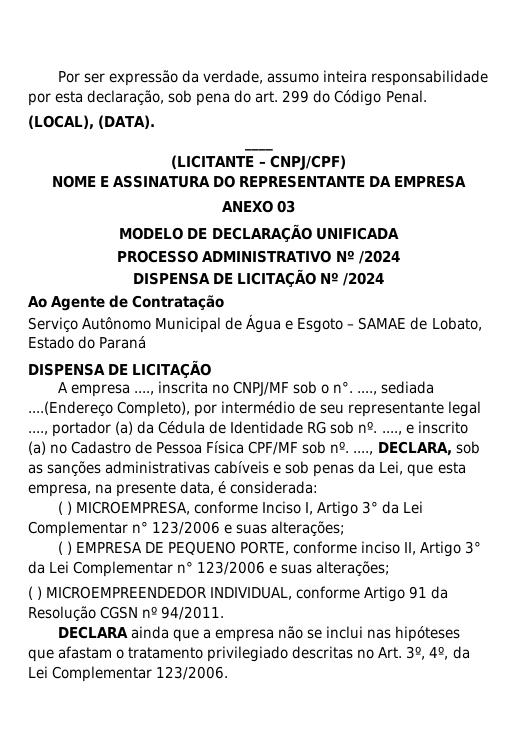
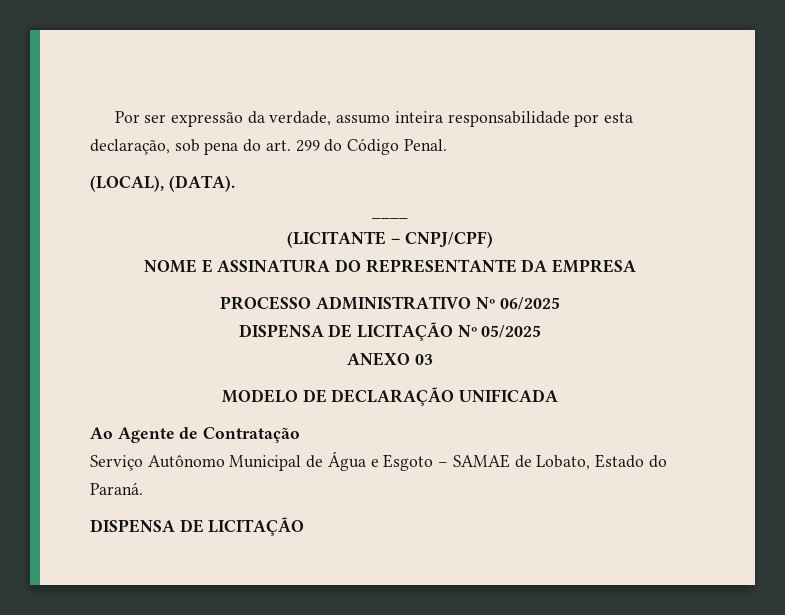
+ PROCESSO ADMINISTRATIVO Nº 06/2025
+ DISPENSA DE LICITAÇÃO Nº 05/2025
- PROCESSO ADMINISTRATIVO Nº /2024
- DISPENSA DE LICITAÇÃO Nº /2024
- Serviço Autônomo Municipal de Água e Esgoto – SAMAE de Lobato, Estado do Paraná
+ Serviço Autônomo Municipal de Água e Esgoto – SAMAE de Lobato, Estado do Paraná.
  DISPENSA DE LICITAÇÃO
- A empresa ...., inscrita no CNPJ/MF sob o n°. ...., sediada ....(Endereço Completo), por intermédio de seu representante legal ...., portador (a) da Cédula de Identidade RG sob nº. ...., e inscrito (a) no Cadastro de Pessoa Física CPF/MF sob nº. ...., DECLARA, sob as sanções administrativas cabíveis e sob penas da Lei, que esta empresa, na presente data, é considerada:
- ( ) MICROEMPRESA, conforme Inciso I, Artigo 3° da Lei Complementar n° 123/2006 e suas alterações;
- ( ) EMPRESA DE PEQUENO PORTE, conforme inciso II, Artigo 3° da Lei Complementar n° 123/2006 e suas alterações;
- ( ) MICROEMPREENDEDOR INDIVIDUAL, conforme Artigo 91 da Resolução CGSN nº 94/2011.
- DECLARA ainda que a empresa não se inclui nas hipóteses que afastam o tratamento privilegiado descritas no Art. 3º, 4º, da Lei Complementar 123/2006.

